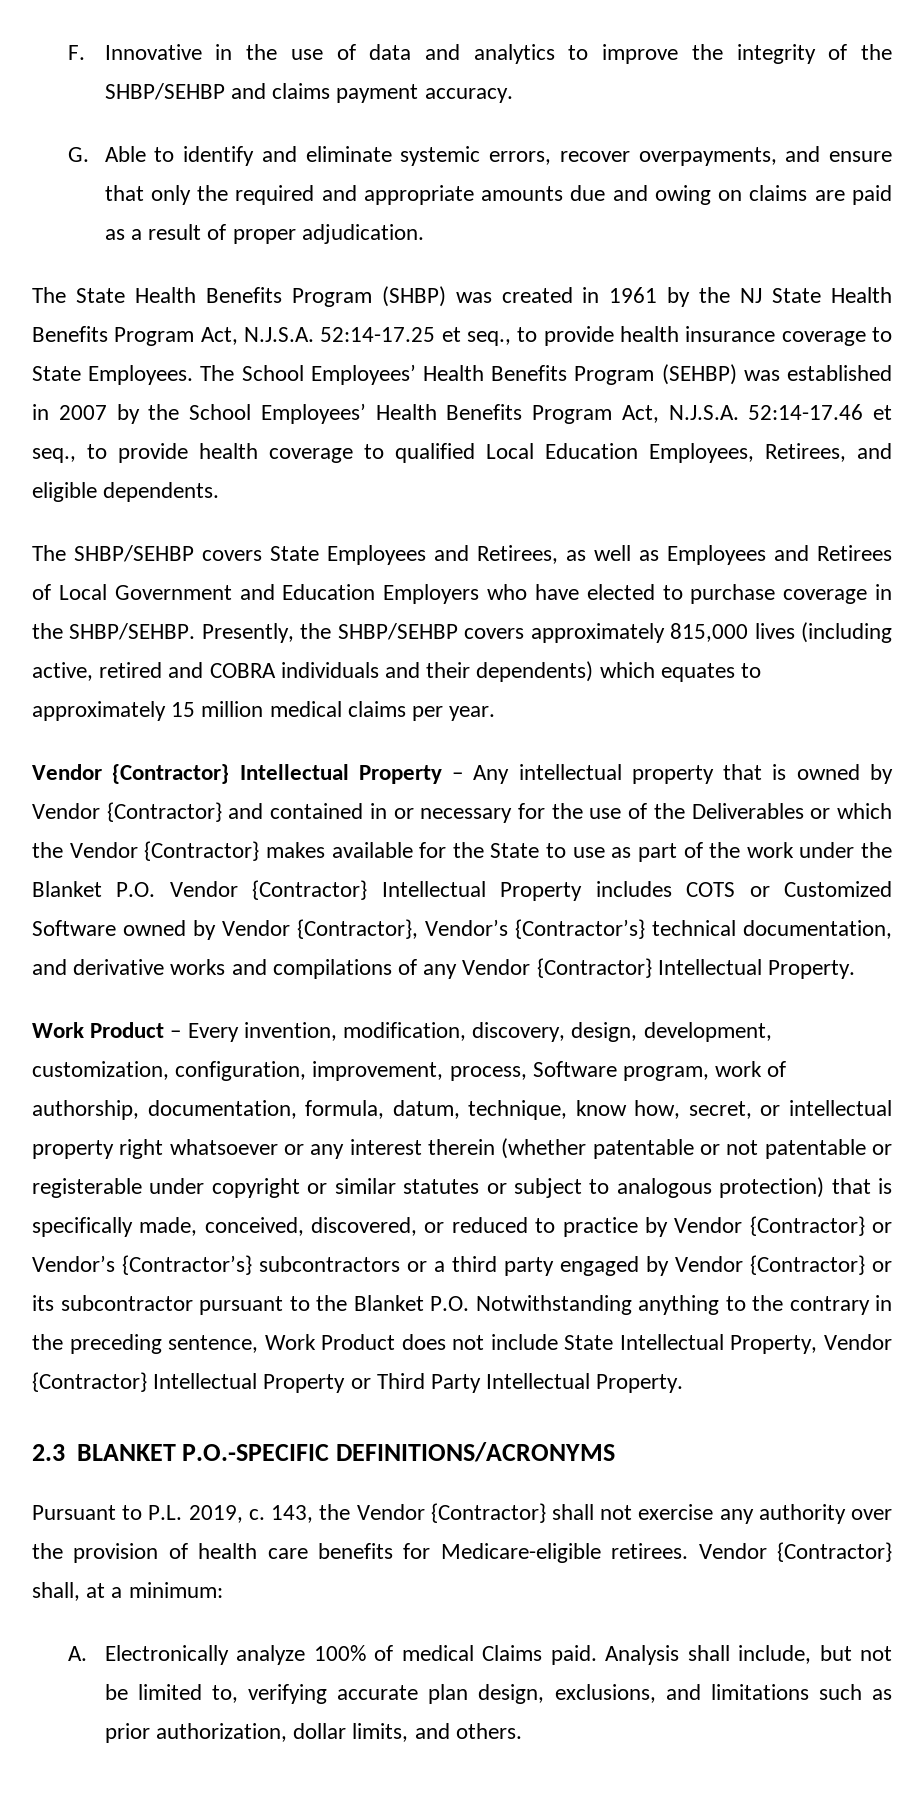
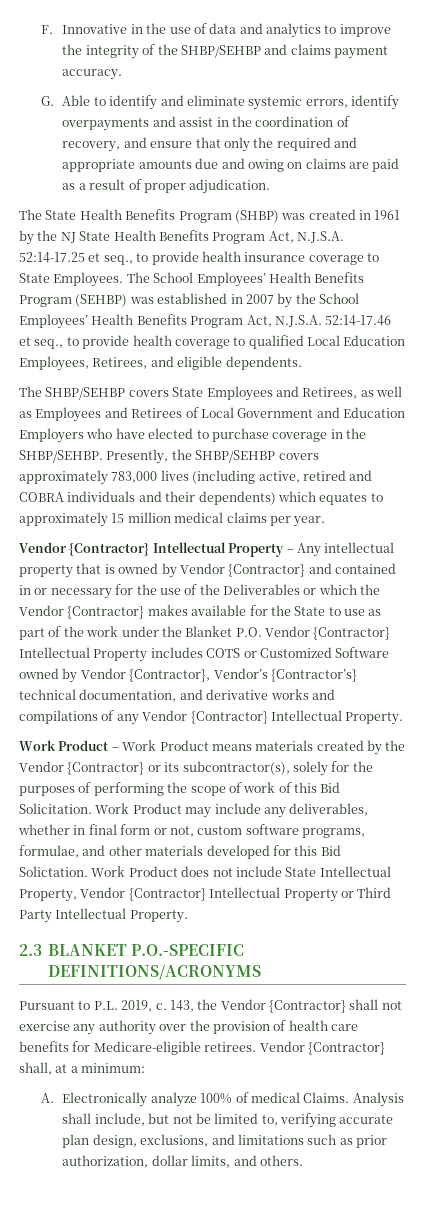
- G. Able to identify and eliminate systemic errors, recover overpayments, and ensure that only the required and appropriate amounts due and owing on claims are paid as a result of proper adjudication.
+ G. Able to identify and eliminate systemic errors, identify overpayments and assist in the coordination of recovery, and ensure that only the required and appropriate amounts due and owing on claims are paid as a result of proper adjudication.
- Presently, the SHBP/SEHBP covers approximately 815,000 lives (including active, retired and COBRA individuals and their dependents) which equates to approximately 15 million medical claims per year.
+ Presently, the SHBP/SEHBP covers approximately 783,000 lives (including active, retired and COBRA individuals and their dependents) which equates to approximately 15 million medical claims per year.
- Work Product – Every invention, modification, discovery, design, development, customization, configuration, improvement, process, Software program, work of authorship, documentation, formula, datum, technique, know how, secret, or intellectual property right whatsoever or any interest therein (whether patentable or not patentable or registerable under copyright or similar statutes or subject to analogous protection) that is specifically made, conceived, discovered, or reduced to practice by Vendor {Contractor} or Vendor’s {Contractor’s} subcontractors or a third party engaged by Vendor {Contractor} or its subcontractor pursuant to the Blanket P.O. Notwithstanding anything to the contrary in the preceding sentence, Work Product does not include State Intellectual Property, Vendor {Contractor} Intellectual Property or Third Party Intellectual Property.
+ Work Product – Work Product means materials created by the Vendor {Contractor} or its subcontractor(s), solely for the purposes of performing the scope of work of this Bid Solicitation. Work Product may include any deliverables, whether in final form or not, custom software programs, formulae, and other materials developed for this Bid Solictation. Work Product does not include State Intellectual Property, Vendor {Contractor} Intellectual Property or Third Party Intellectual Property.
- A. Electronically analyze 100% of medical Claims paid.
+ A. Electronically analyze 100% of medical Claims.

